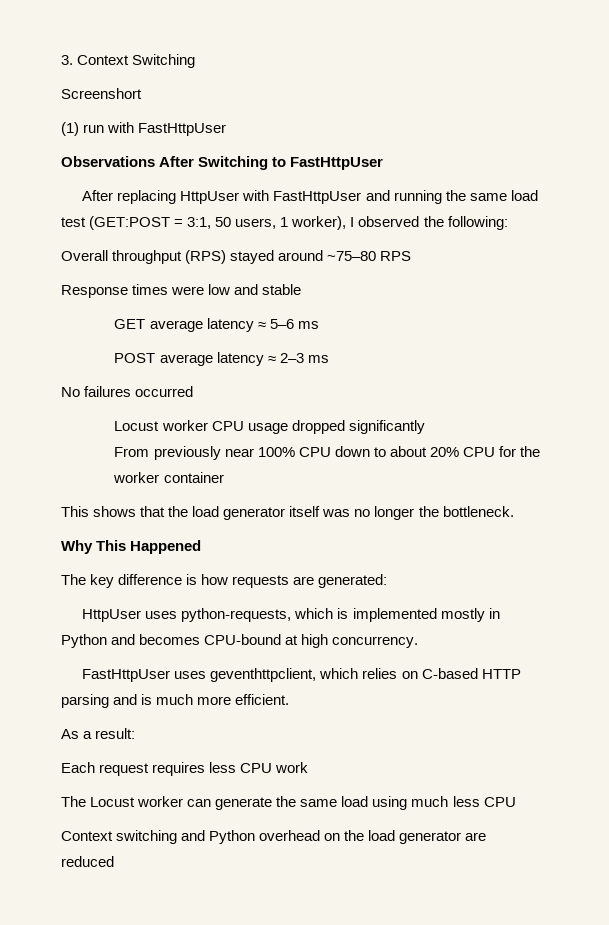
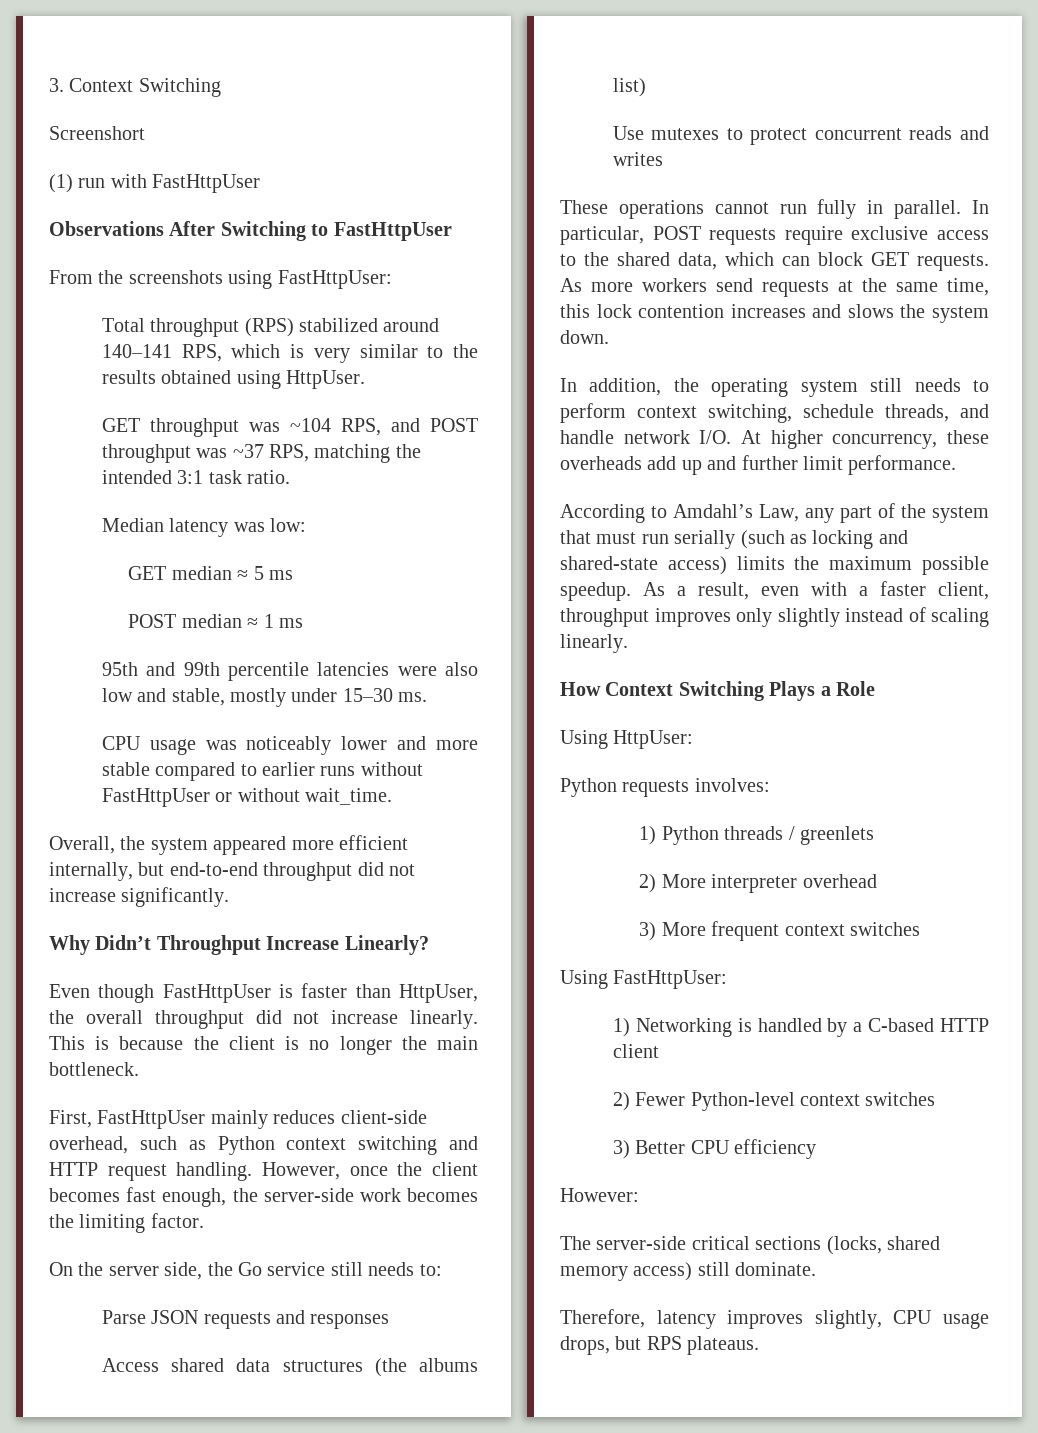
- After replacing HttpUser with FastHttpUser and running the same load test (GET:POST = 3:1, 50 users, 1 worker), I observed the following:
- Overall throughput (RPS) stayed around ~75–80 RPS
- Response times were low and stable
- GET average latency ≈ 5–6 ms
- POST average latency ≈ 2–3 ms
- No failures occurred
- Locust worker CPU usage dropped significantly
- From previously near 100% CPU down to about 20% CPU for the worker container
- This shows that the load generator itself was no longer the bottleneck.
+ From the screenshots using FastHttpUser:
+ Total throughput (RPS) stabilized around 140–141 RPS, which is very similar to the results obtained using HttpUser.
+ GET throughput was ~104 RPS, and POST throughput was ~37 RPS, matching the intended 3:1 task ratio.
+ Median latency was low:
+ GET median ≈ 5 ms
+ POST median ≈ 1 ms
+ 95th and 99th percentile latencies were also low and stable, mostly under 15–30 ms.
+ CPU usage was noticeably lower and more stable compared to earlier runs without FastHttpUser or without wait_time.
+ Overall, the system appeared more efficient internally, but end-to-end throughput did not increase significantly.
+ Why Didn’t Throughput Increase Linearly?
+ Even though FastHttpUser is faster than HttpUser, the overall throughput did not increase linearly. This is because the client is no longer the main bottleneck.
- Why This Happened
- The key difference is how requests are generated:
- HttpUser uses python-requests, which is implemented mostly in Python and becomes CPU-bound at high concurrency.
- FastHttpUser uses geventhttpclient, which relies on C-based HTTP parsing and is much more efficient.
- As a result:
- Each request requires less CPU work
- The Locust worker can generate the same load using much less CPU
- Context switching and Python overhead on the load generator are reduced
+ First, FastHttpUser mainly reduces client-side overhead, such as Python context switching and HTTP request handling. However, once the client becomes fast enough, the server-side work becomes the limiting factor.
+ On the server side, the Go service still needs to:
+ Parse JSON requests and responses
+ Access shared data structures (the albums list)
+ Use mutexes to protect concurrent reads and writes
+ These operations cannot run fully in parallel. In particular, POST requests require exclusive access to the shared data, which can block GET requests. As more workers send requests at the same time, this lock contention increases and slows the system down.
+ In addition, the operating system still needs to perform context switching, schedule threads, and handle network I/O. At higher concurrency, these overheads add up and further limit performance.
+ According to Amdahl’s Law, any part of the system that must run serially (such as locking and shared-state access) limits the maximum possible speedup. As a result, even with a faster client, throughput improves only slightly instead of scaling linearly.
+ How Context Switching Plays a Role
+ Using HttpUser:
+ Python requests involves:
+ 1) Python threads / greenlets
+ 2) More interpreter overhead
+ 3) More frequent context switches
+ Using FastHttpUser:
+ 1) Networking is handled by a C-based HTTP client
+ 2) Fewer Python-level context switches
+ 3) Better CPU efficiency
+ However:
+ The server-side critical sections (locks, shared memory access) still dominate.
+ Therefore, latency improves slightly, CPU usage drops, but RPS plateaus.

